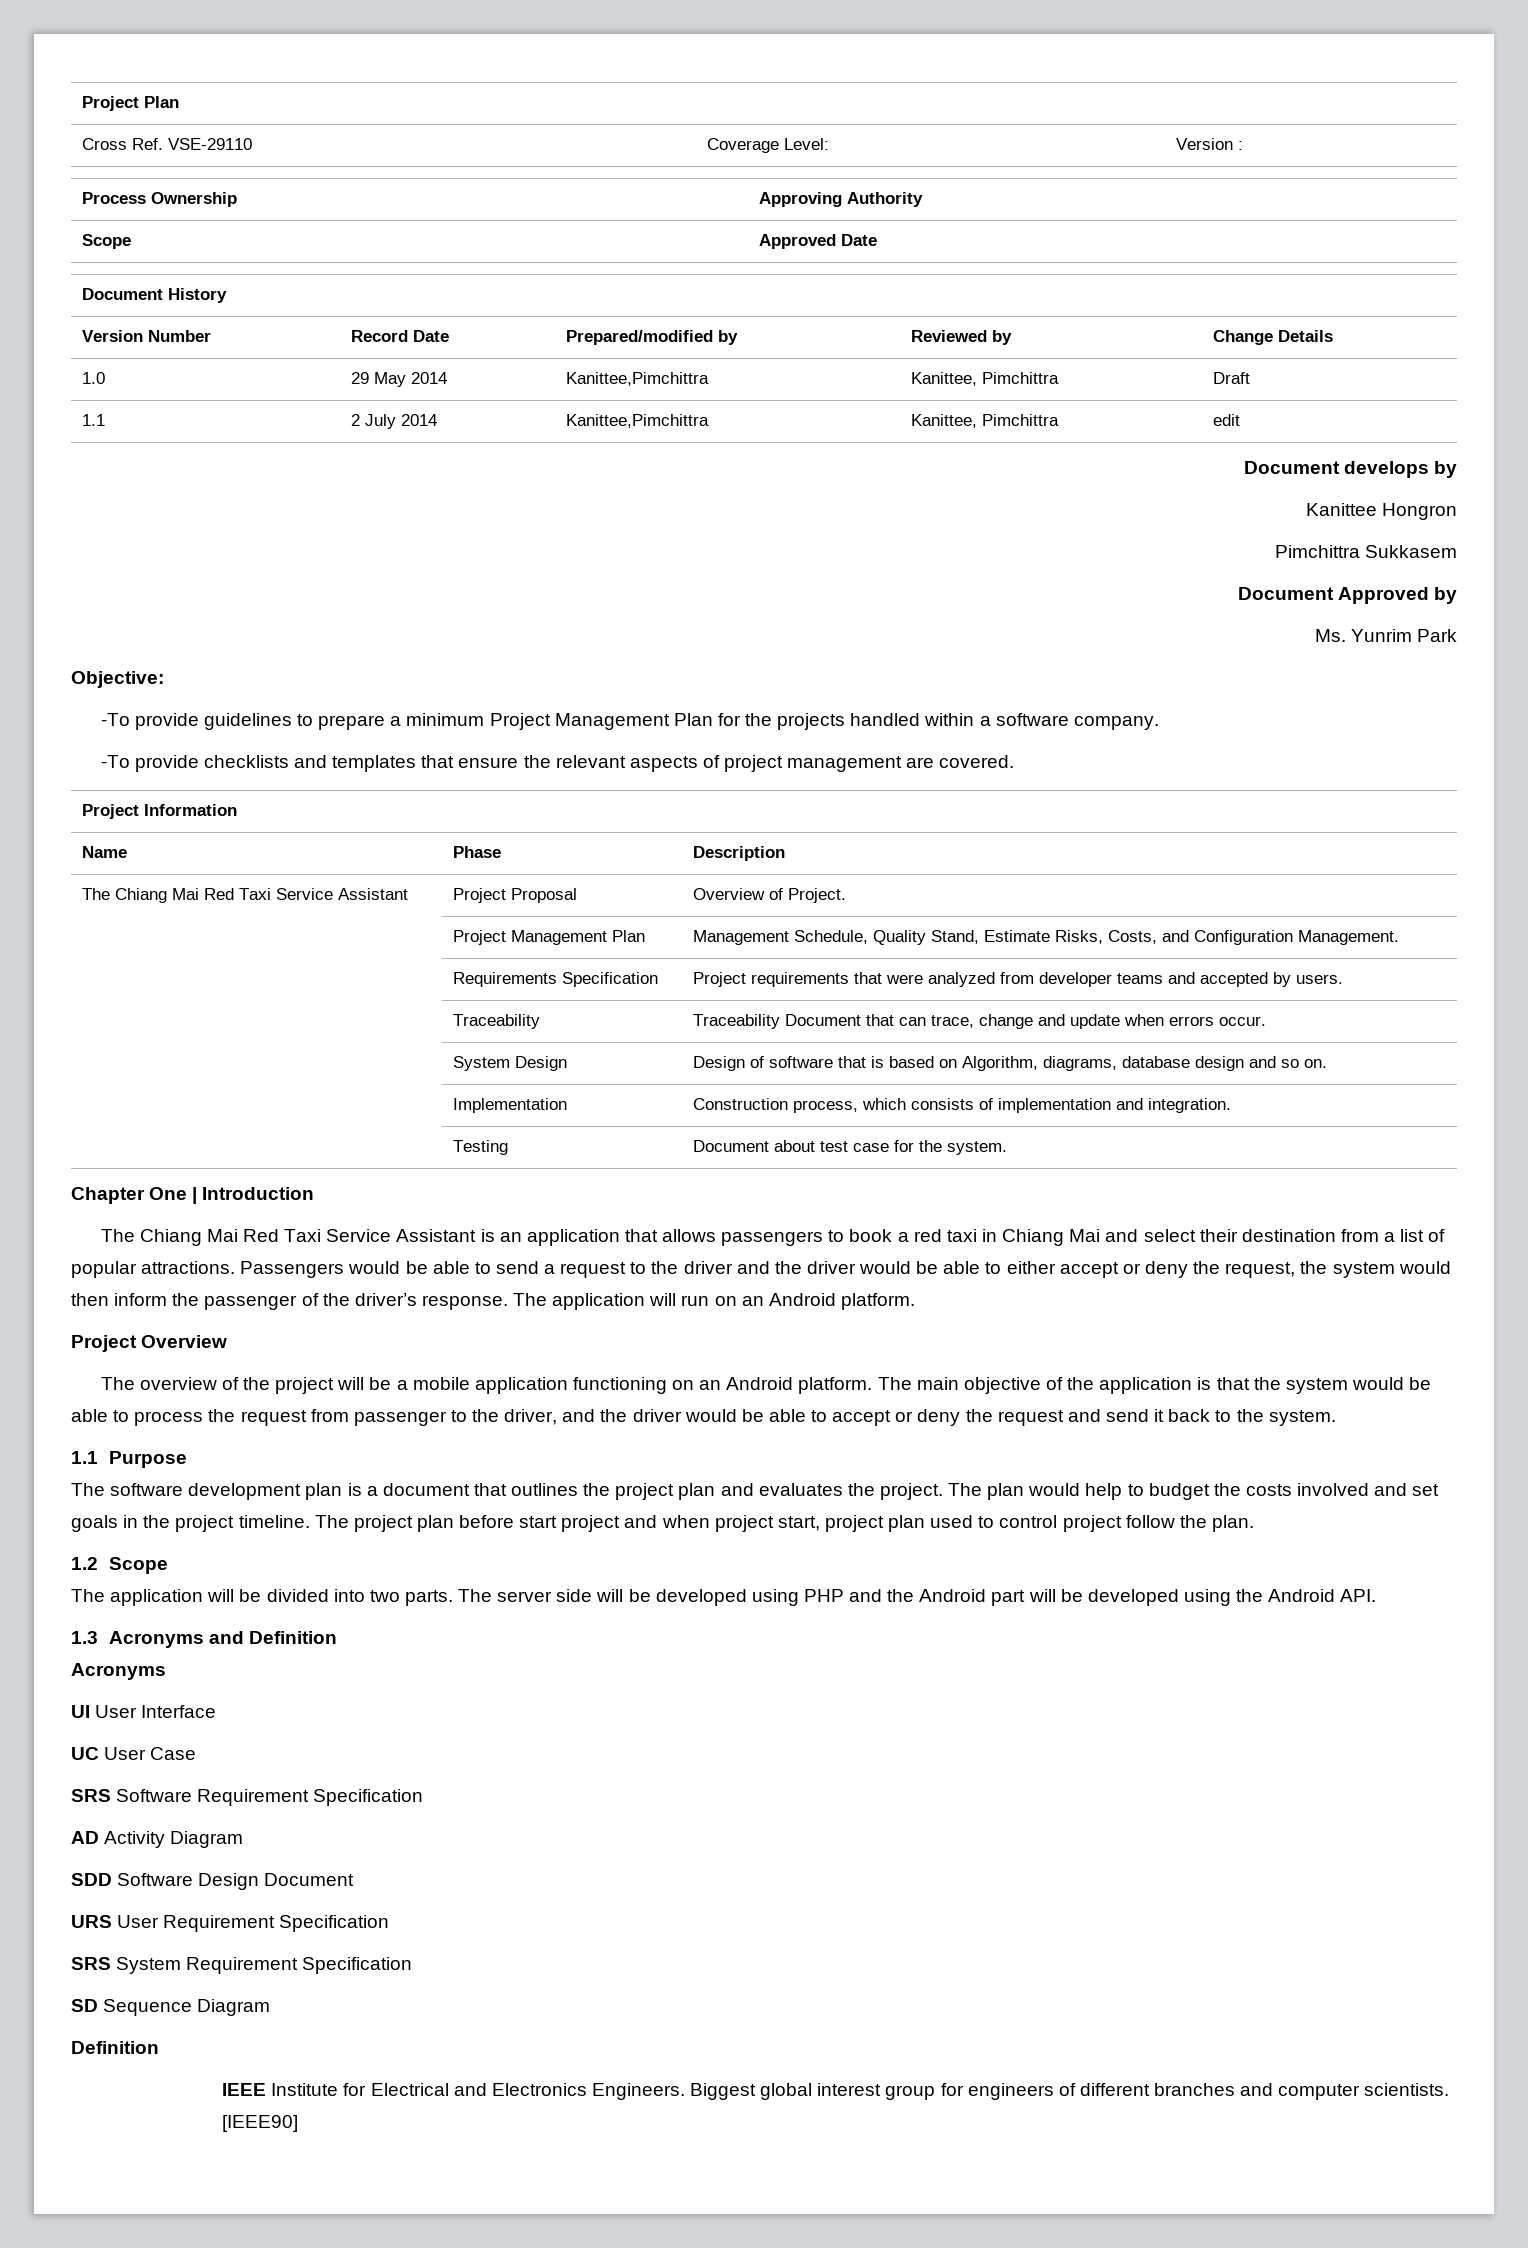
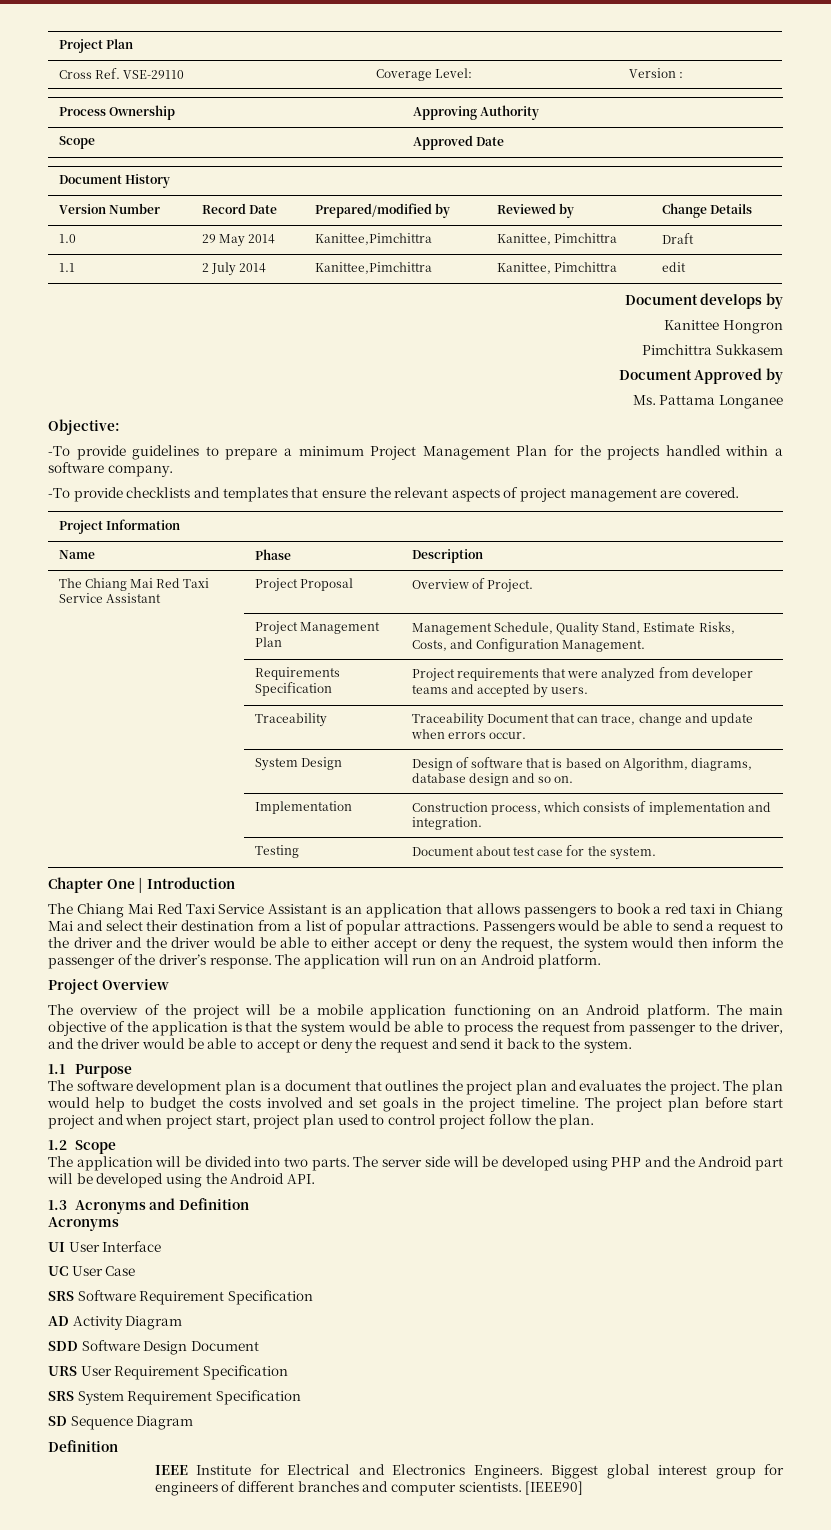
- Ms. Yunrim Park
+ Ms. Pattama Longanee

